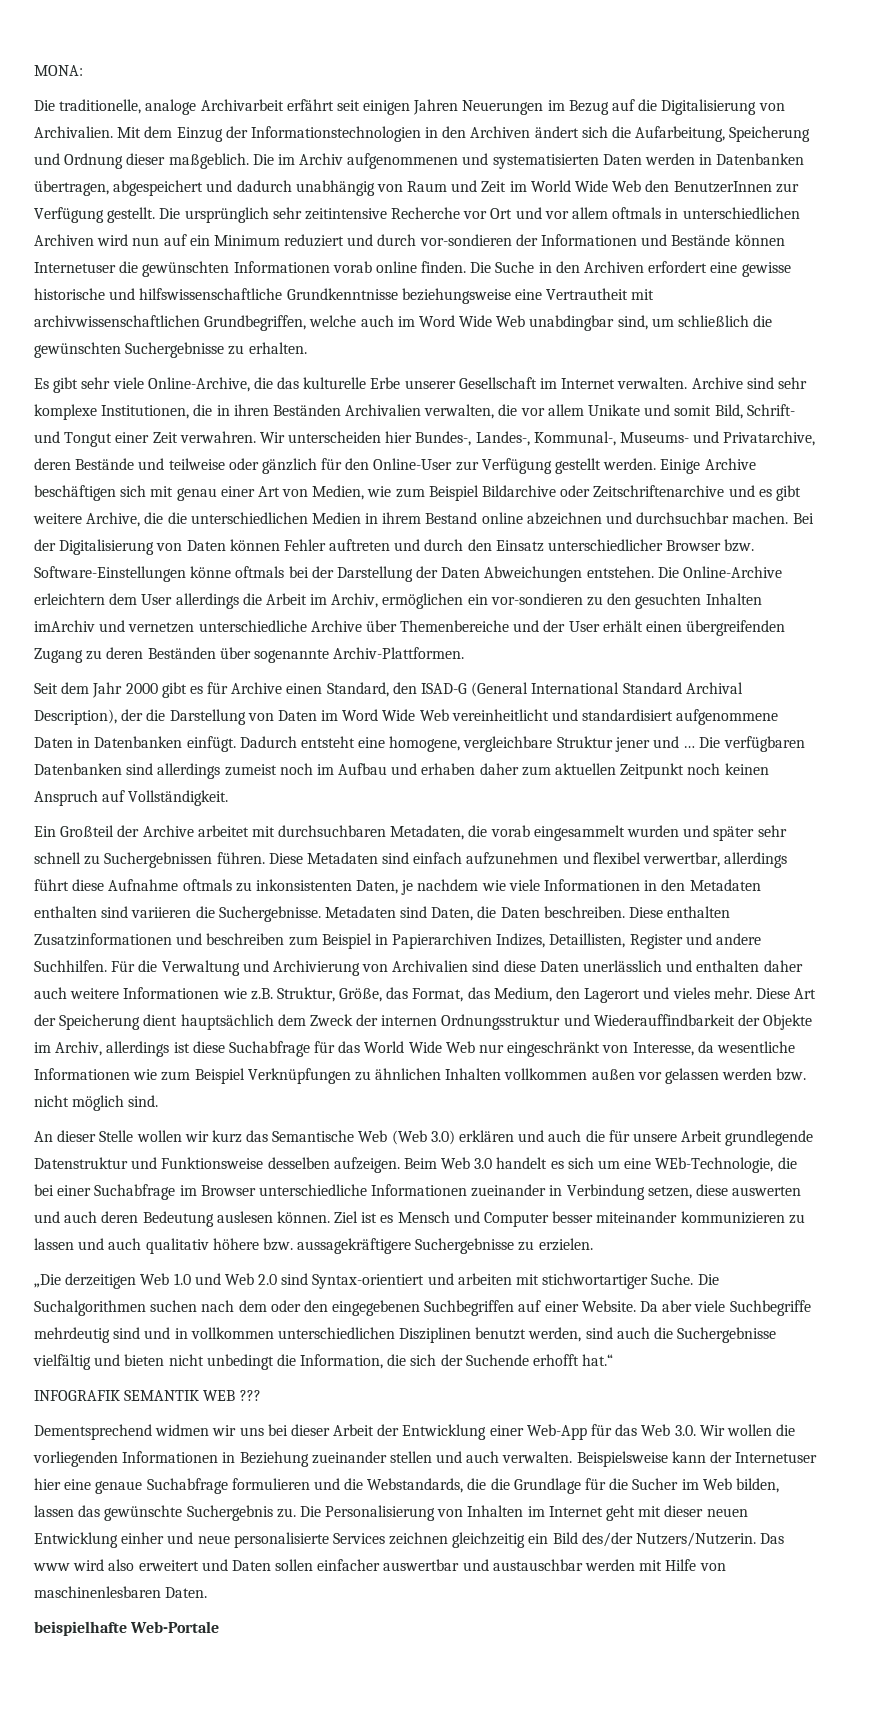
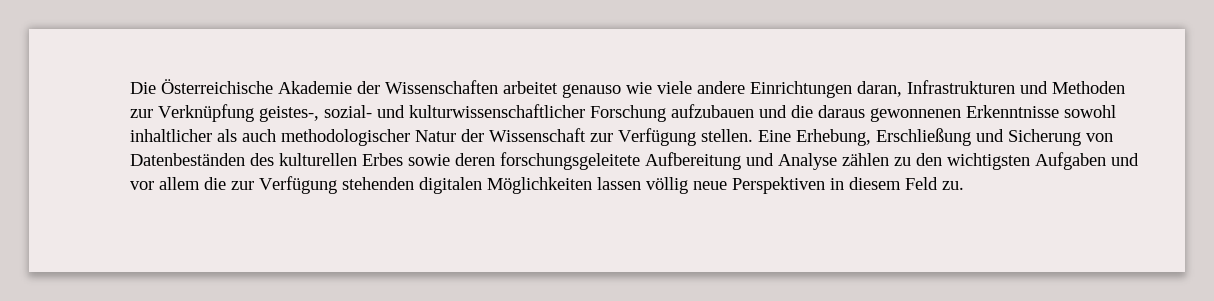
- MONA:
- Die traditionelle, analoge Archivarbeit erfährt seit einigen Jahren Neuerungen im Bezug auf die Digitalisierung von Archivalien. Mit dem Einzug der Informationstechnologien in den Archiven ändert sich die Aufarbeitung, Speicherung und Ordnung dieser maßgeblich. Die im Archiv aufgenommenen und systematisierten Daten werden in Datenbanken übertragen, abgespeichert und dadurch unabhängig von Raum und Zeit im World Wide Web den BenutzerInnen zur Verfügung gestellt. Die ursprünglich sehr zeitintensive Recherche vor Ort und vor allem oftmals in unterschiedlichen Archiven wird nun auf ein Minimum reduziert und durch vor-sondieren der Informationen und Bestände können Internetuser die gewünschten Informationen vorab online finden. Die Suche in den Archiven erfordert eine gewisse historische und hilfswissenschaftliche Grundkenntnisse beziehungsweise eine Vertrautheit mit archivwissenschaftlichen Grundbegriffen, welche auch im Word Wide Web unabdingbar sind, um schließlich die gewünschten Suchergebnisse zu erhalten.
- Es gibt sehr viele Online-Archive, die das kulturelle Erbe unserer Gesellschaft im Internet verwalten. Archive sind sehr komplexe Institutionen, die in ihren Beständen Archivalien verwalten, die vor allem Unikate und somit Bild, Schrift- und Tongut einer Zeit verwahren. Wir unterscheiden hier Bundes-, Landes-, Kommunal-, Museums- und Privatarchive, deren Bestände und teilweise oder gänzlich für den Online-User zur Verfügung gestellt werden. Einige Archive beschäftigen sich mit genau einer Art von Medien, wie zum Beispiel Bildarchive oder Zeitschriftenarchive und es gibt weitere Archive, die die unterschiedlichen Medien in ihrem Bestand online abzeichnen und durchsuchbar machen. Bei der Digitalisierung von Daten können Fehler auftreten und durch den Einsatz unterschiedlicher Browser bzw. Software-Einstellungen könne oftmals bei der Darstellung der Daten Abweichungen entstehen. Die Online-Archive erleichtern dem User allerdings die Arbeit im Archiv, ermöglichen ein vor-sondieren zu den gesuchten Inhalten imArchiv und vernetzen unterschiedliche Archive über Themenbereiche und der User erhält einen übergreifenden Zugang zu deren Beständen über sogenannte Archiv-Plattformen.
- Seit dem Jahr 2000 gibt es für Archive einen Standard, den ISAD-G (General International Standard Archival Description), der die Darstellung von Daten im Word Wide Web vereinheitlicht und standardisiert aufgenommene Daten in Datenbanken einfügt. Dadurch entsteht eine homogene, vergleichbare Struktur jener und … Die verfügbaren Datenbanken sind allerdings zumeist noch im Aufbau und erhaben daher zum aktuellen Zeitpunkt noch keinen Anspruch auf Vollständigkeit.
- Ein Großteil der Archive arbeitet mit durchsuchbaren Metadaten, die vorab eingesammelt wurden und später sehr schnell zu Suchergebnissen führen. Diese Metadaten sind einfach aufzunehmen und flexibel verwertbar, allerdings führt diese Aufnahme oftmals zu inkonsistenten Daten, je nachdem wie viele Informationen in den Metadaten enthalten sind variieren die Suchergebnisse. Metadaten sind Daten, die Daten beschreiben. Diese enthalten Zusatzinformationen und beschreiben zum Beispiel in Papierarchiven Indizes, Detaillisten, Register und andere Suchhilfen. Für die Verwaltung und Archivierung von Archivalien sind diese Daten unerlässlich und enthalten daher auch weitere Informationen wie z.B. Struktur, Größe, das Format, das Medium, den Lagerort und vieles mehr. Diese Art der Speicherung dient hauptsächlich dem Zweck der internen Ordnungsstruktur und Wiederauffindbarkeit der Objekte im Archiv, allerdings ist diese Suchabfrage für das World Wide Web nur eingeschränkt von Interesse, da wesentliche Informationen wie zum Beispiel Verknüpfungen zu ähnlichen Inhalten vollkommen außen vor gelassen werden bzw. nicht möglich sind.
- An dieser Stelle wollen wir kurz das Semantische Web (Web 3.0) erklären und auch die für unsere Arbeit grundlegende Datenstruktur und Funktionsweise desselben aufzeigen. Beim Web 3.0 handelt es sich um eine WEb-Technologie, die bei einer Suchabfrage im Browser unterschiedliche Informationen zueinander in Verbindung setzen, diese auswerten und auch deren Bedeutung auslesen können. Ziel ist es Mensch und Computer besser miteinander kommunizieren zu lassen und auch qualitativ höhere bzw. aussagekräftigere Suchergebnisse zu erzielen.
- „Die derzeitigen Web 1.0 und Web 2.0 sind Syntax-orientiert und arbeiten mit stichwortartiger Suche. Die Suchalgorithmen suchen nach dem oder den eingegebenen Suchbegriffen auf einer Website. Da aber viele Suchbegriffe mehrdeutig sind und in vollkommen unterschiedlichen Disziplinen benutzt werden, sind auch die Suchergebnisse vielfältig und bieten nicht unbedingt die Information, die sich der Suchende erhofft hat.“
- INFOGRAFIK SEMANTIK WEB ???
- Dementsprechend widmen wir uns bei dieser Arbeit der Entwicklung einer Web-App für das Web 3.0. Wir wollen die vorliegenden Informationen in Beziehung zueinander stellen und auch verwalten. Beispielsweise kann der Internetuser hier eine genaue Suchabfrage formulieren und die Webstandards, die die Grundlage für die Sucher im Web bilden, lassen das gewünschte Suchergebnis zu. Die Personalisierung von Inhalten im Internet geht mit dieser neuen Entwicklung einher und neue personalisierte Services zeichnen gleichzeitig ein Bild des/der Nutzers/Nutzerin. Das www wird also erweitert und Daten sollen einfacher auswertbar und austauschbar werden mit Hilfe von maschinenlesbaren Daten.
- beispielhafte Web-Portale
+ Die Österreichische Akademie der Wissenschaften arbeitet genauso wie viele andere Einrichtungen daran, Infrastrukturen und Methoden zur Verknüpfung geistes-, sozial- und kulturwissenschaftlicher Forschung aufzubauen und die daraus gewonnenen Erkenntnisse sowohl inhaltlicher als auch methodologischer Natur der Wissenschaft zur Verfügung stellen. Eine Erhebung, Erschließung und Sicherung von Datenbeständen des kulturellen Erbes sowie deren forschungsgeleitete Aufbereitung und Analyse zählen zu den wichtigsten Aufgaben und vor allem die zur Verfügung stehenden digitalen Möglichkeiten lassen völlig neue Perspektiven in diesem Feld zu.

